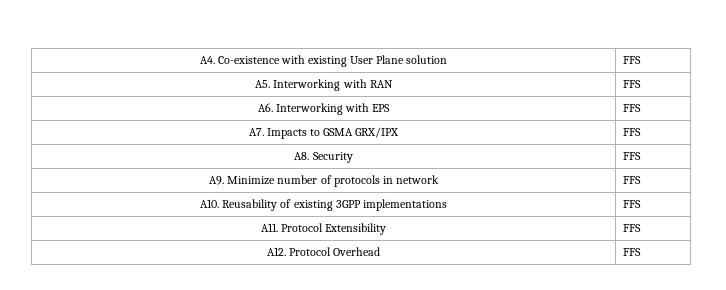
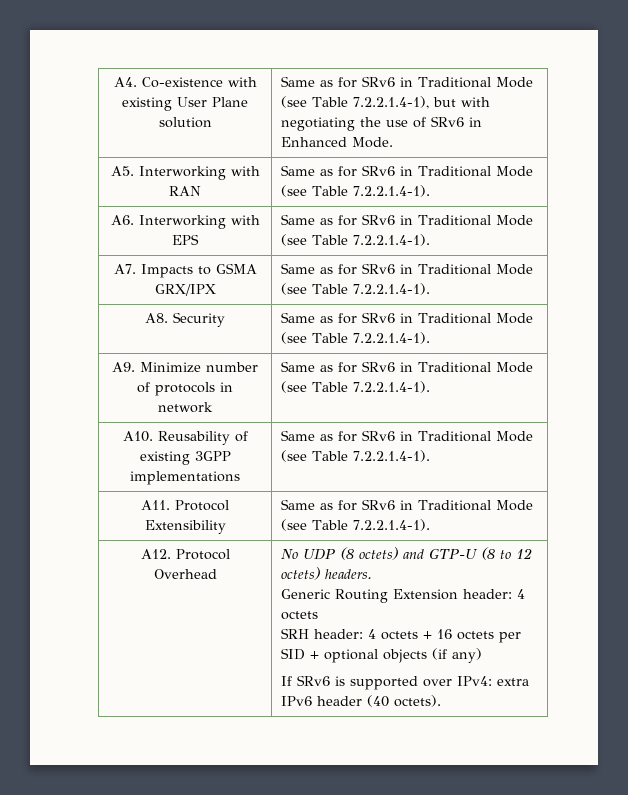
- A4. Co-existence with existing User Plane solution | FFS
- A5. Interworking with RAN | FFS
- A6. Interworking with EPS | FFS
+ A4. Co-existence with existing User Plane solution | Same as for SRv6 in Traditional Mode (see Table 7.2.2.1.4-1), but with negotiating the use of SRv6 in Enhanced Mode.
+ A5. Interworking with RAN | Same as for SRv6 in Traditional Mode (see Table 7.2.2.1.4-1).
+ A6. Interworking with EPS | Same as for SRv6 in Traditional Mode (see Table 7.2.2.1.4-1).
- A7. Impacts to GSMA GRX/IPX | FFS
- A8. Security | FFS
+ A7. Impacts to GSMA GRX/IPX | Same as for SRv6 in Traditional Mode (see Table 7.2.2.1.4-1).
+ A8. Security | Same as for SRv6 in Traditional Mode (see Table 7.2.2.1.4-1).
- A9. Minimize number of protocols in network | FFS
+ A9. Minimize number of protocols in network | Same as for SRv6 in Traditional Mode (see Table 7.2.2.1.4-1).
- A10. Reusability of existing 3GPP implementations | FFS
- A11. Protocol Extensibility | FFS
- A12. Protocol Overhead | FFS
+ A10. Reusability of existing 3GPP implementations | Same as for SRv6 in Traditional Mode (see Table 7.2.2.1.4-1).
+ A11. Protocol Extensibility | Same as for SRv6 in Traditional Mode (see Table 7.2.2.1.4-1).
+ A12. Protocol Overhead | No UDP (8 octets) and GTP-U (8 to 12 octets) headers.
+ Generic Routing Extension header: 4 octets
+ SRH header: 4 octets + 16 octets per SID + optional objects (if any)
+ If SRv6 is supported over IPv4: extra IPv6 header (40 octets).

